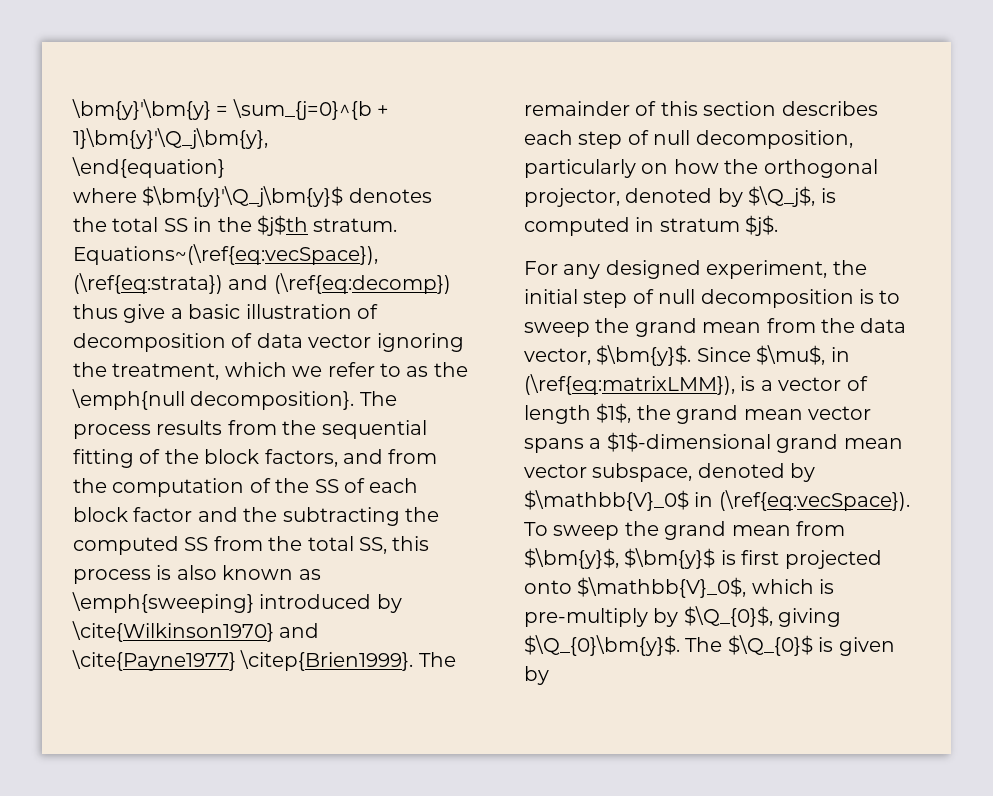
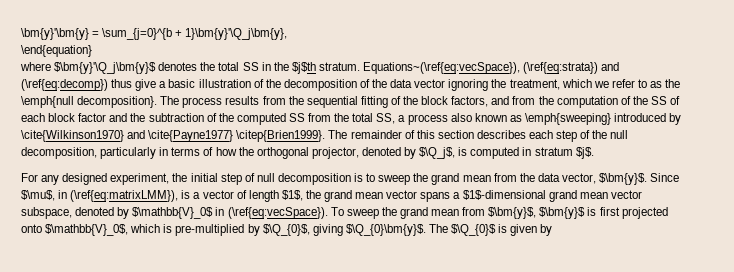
- Equations~(\ref{eq:vecSpace}), (\ref{eq:strata}) and (\ref{eq:decomp}) thus give a basic illustration of decomposition of data vector ignoring the treatment, which we refer to as the \emph{null decomposition}.
+ Equations~(\ref{eq:vecSpace}), (\ref{eq:strata}) and (\ref{eq:decomp}) thus give a basic illustration of the decomposition of the data vector ignoring the treatment, which we refer to as the \emph{null decomposition}.
- The process results from the sequential fitting of the block factors, and from the computation of the SS of each block factor and the subtracting the computed SS from the total SS, this process is also known as \emph{sweeping} introduced by \cite{Wilkinson1970} and \cite{Payne1977} \citep{Brien1999}.
+ The process results from the sequential fitting of the block factors, and from the computation of the SS of each block factor and the subtraction of the computed SS from the total SS, a process also known as \emph{sweeping} introduced by \cite{Wilkinson1970} and \cite{Payne1977} \citep{Brien1999}.
- The remainder of this section describes each step of null decomposition, particularly on how the orthogonal projector, denoted by $\Q_j$, is computed in stratum $j$.
+ The remainder of this section describes each step of the null decomposition, particularly in terms of how the orthogonal projector, denoted by $\Q_j$, is computed in stratum $j$.
- To sweep the grand mean from $\bm{y}$, $\bm{y}$ is first projected onto $\mathbb{V}_0$, which is pre-multiply by $\Q_{0}$, giving $\Q_{0}\bm{y}$.
+ To sweep the grand mean from $\bm{y}$, $\bm{y}$ is first projected onto $\mathbb{V}_0$, which is pre-multiplied by $\Q_{0}$, giving $\Q_{0}\bm{y}$.

